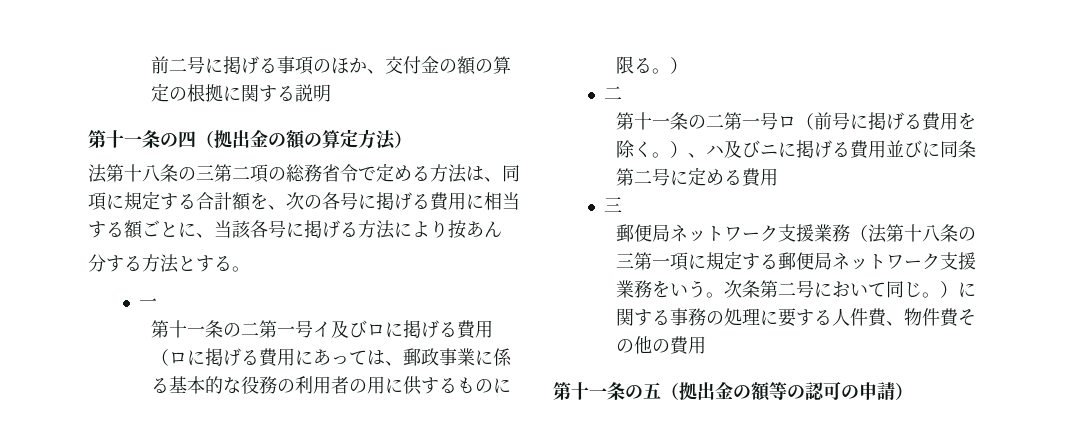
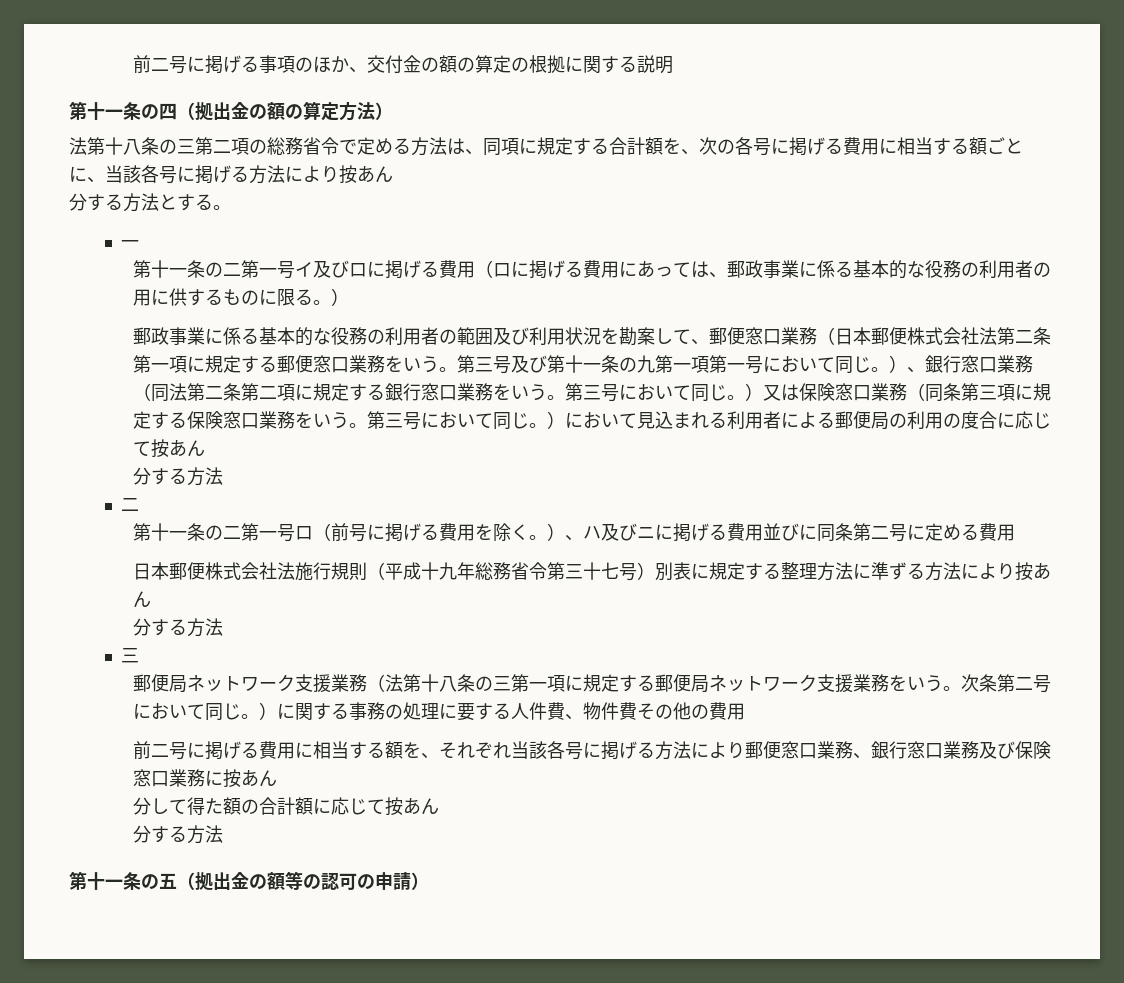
+ 郵政事業に係る基本的な役務の利用者の範囲及び利用状況を勘案して、郵便窓口業務（日本郵便株式会社法第二条第一項に規定する郵便窓口業務をいう。第三号及び第十一条の九第一項第一号において同じ。）、銀行窓口業務（同法第二条第二項に規定する銀行窓口業務をいう。第三号において同じ。）又は保険窓口業務（同条第三項に規定する保険窓口業務をいう。第三号において同じ。）において見込まれる利用者による郵便局の利用の度合に応じて按あん
+ 分する方法
+ 日本郵便株式会社法施行規則（平成十九年総務省令第三十七号）別表に規定する整理方法に準ずる方法により按あん
+ 分する方法
+ 前二号に掲げる費用に相当する額を、それぞれ当該各号に掲げる方法により郵便窓口業務、銀行窓口業務及び保険窓口業務に按あん
+ 分して得た額の合計額に応じて按あん
+ 分する方法

